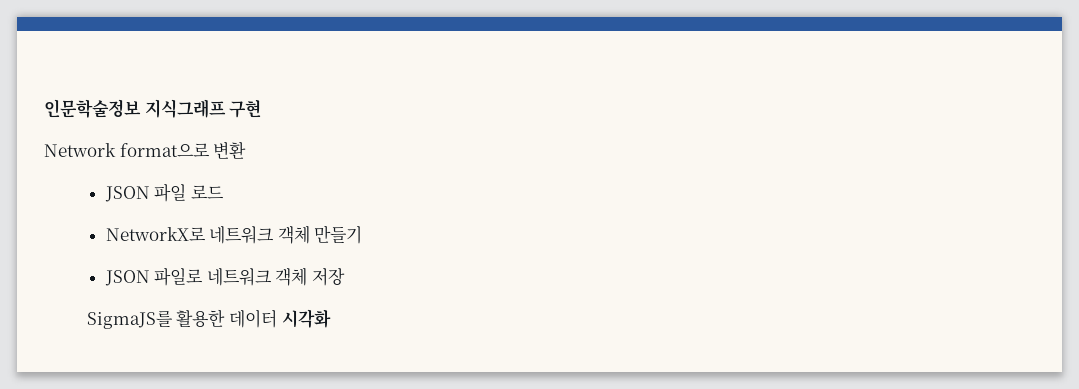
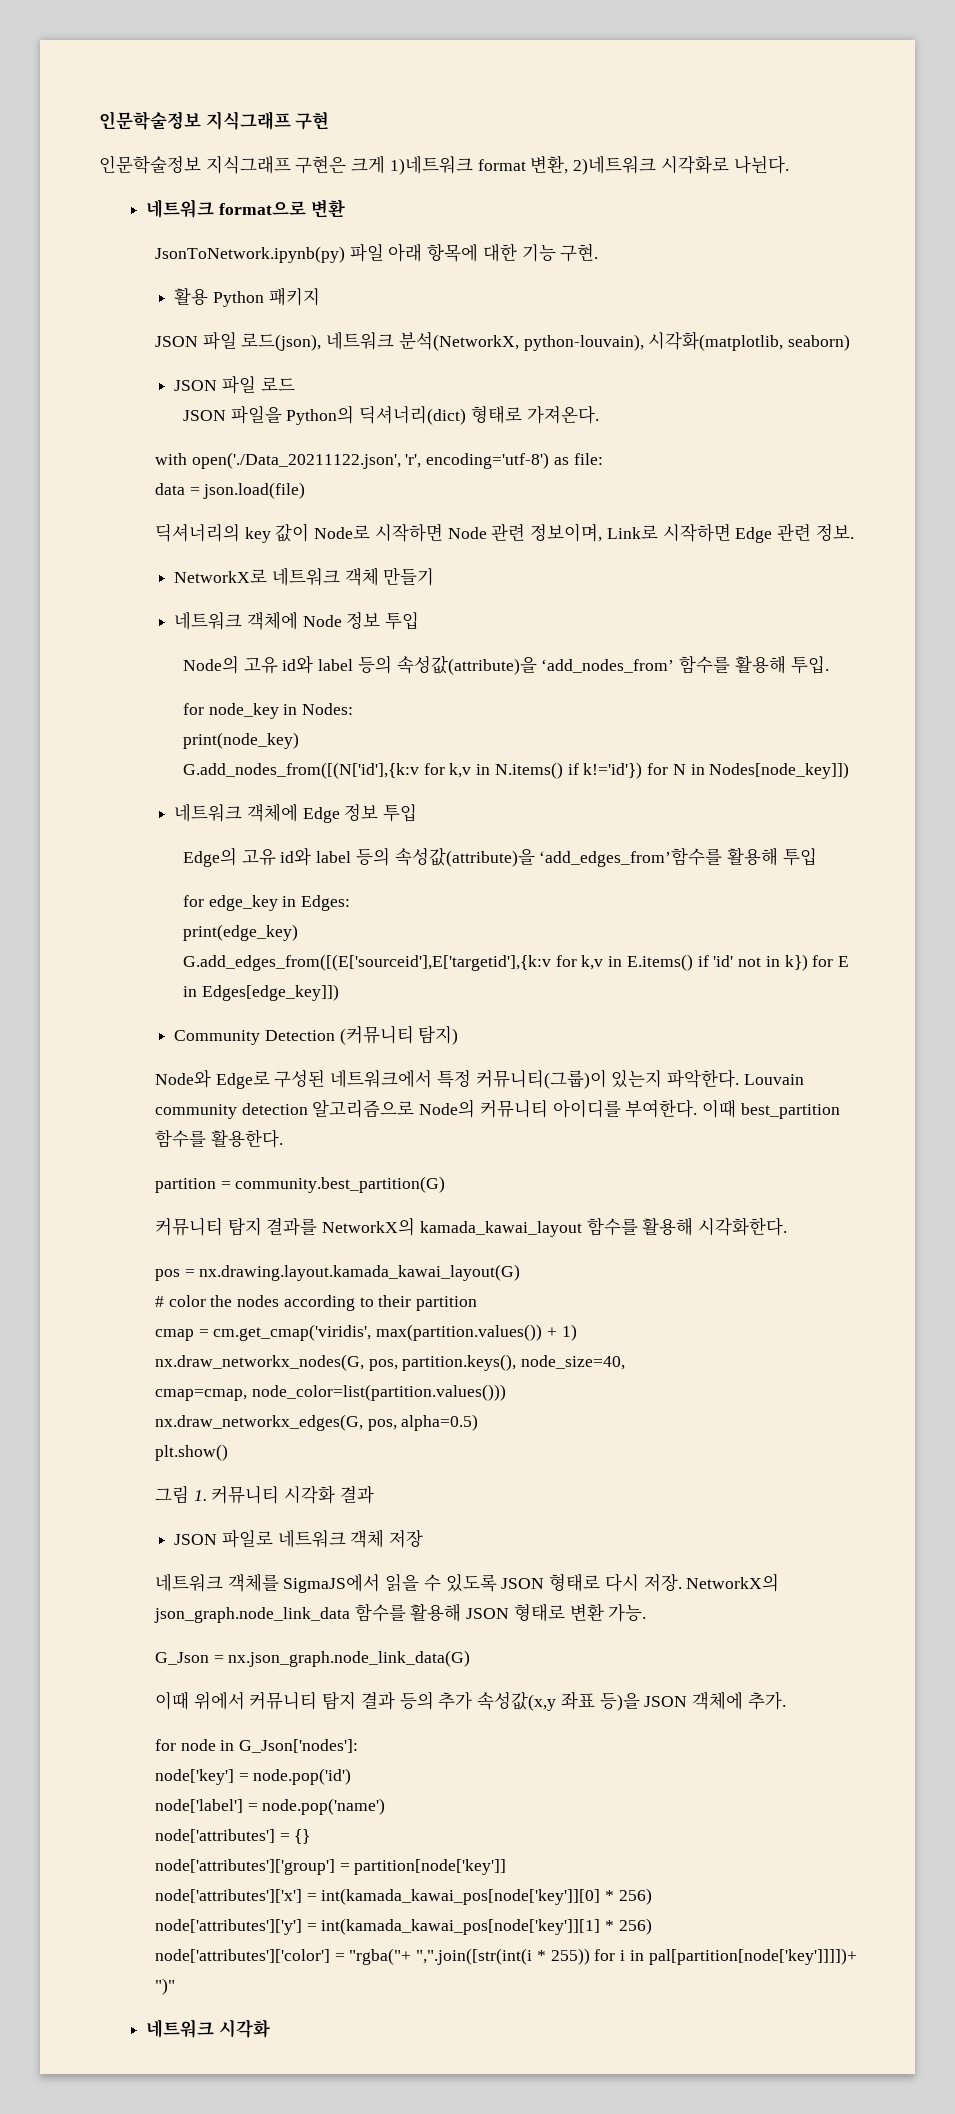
- Network format으로 변환
+ 인문학술정보 지식그래프 구현은 크게 1)네트워크 format 변환, 2)네트워크 시각화로 나뉜다.
+ 네트워크 format으로 변환
+ JsonToNetwork.ipynb(py) 파일 아래 항목에 대한 기능 구현.
+ 활용 Python 패키지
+ JSON 파일 로드(json), 네트워크 분석(NetworkX, python-louvain), 시각화(matplotlib, seaborn)
  JSON 파일 로드
+ JSON 파일을 Python의 딕셔너리(dict) 형태로 가져온다.
+ with open('./Data_20211122.json', 'r', encoding='utf-8') as file:
+ data = json.load(file)
+ 딕셔너리의 key 값이 Node로 시작하면 Node 관련 정보이며, Link로 시작하면 Edge 관련 정보.
  NetworkX로 네트워크 객체 만들기
+ 네트워크 객체에 Node 정보 투입
+ Node의 고유 id와 label 등의 속성값(attribute)을 ‘add_nodes_from’ 함수를 활용해 투입.
+ for node_key in Nodes:
+ print(node_key)
+ G.add_nodes_from([(N['id'],{k:v for k,v in N.items() if k!='id'}) for N in Nodes[node_key]])
+ 네트워크 객체에 Edge 정보 투입
+ Edge의 고유 id와 label 등의 속성값(attribute)을 ‘add_edges_from’함수를 활용해 투입
+ for edge_key in Edges:
+ print(edge_key)
+ G.add_edges_from([(E['sourceid'],E['targetid'],{k:v for k,v in E.items() if 'id' not in k}) for E in Edges[edge_key]])
+ Community Detection (커뮤니티 탐지)
+ Node와 Edge로 구성된 네트워크에서 특정 커뮤니티(그룹)이 있는지 파악한다. Louvain community detection 알고리즘으로 Node의 커뮤니티 아이디를 부여한다. 이때 best_partition 함수를 활용한다.
+ partition = community.best_partition(G)
+ 커뮤니티 탐지 결과를 NetworkX의 kamada_kawai_layout 함수를 활용해 시각화한다.
+ pos = nx.drawing.layout.kamada_kawai_layout(G)
+ # color the nodes according to their partition
+ cmap = cm.get_cmap('viridis', max(partition.values()) + 1)
+ nx.draw_networkx_nodes(G, pos, partition.keys(), node_size=40,
+ cmap=cmap, node_color=list(partition.values()))
+ nx.draw_networkx_edges(G, pos, alpha=0.5)
+ plt.show()
+ 그림 1. 커뮤니티 시각화 결과
- SigmaJS를 활용한 데이터 시각화
+ 네트워크 객체를 SigmaJS에서 읽을 수 있도록 JSON 형태로 다시 저장. NetworkX의 json_graph.node_link_data 함수를 활용해 JSON 형태로 변환 가능.
+ G_Json = nx.json_graph.node_link_data(G)
+ 이때 위에서 커뮤니티 탐지 결과 등의 추가 속성값(x,y 좌표 등)을 JSON 객체에 추가.
+ for node in G_Json['nodes']:
+ node['key'] = node.pop('id')
+ node['label'] = node.pop('name')
+ node['attributes'] = {}
+ node['attributes']['group'] = partition[node['key']]
+ node['attributes']['x'] = int(kamada_kawai_pos[node['key']][0] * 256)
+ node['attributes']['y'] = int(kamada_kawai_pos[node['key']][1] * 256)
+ node['attributes']['color'] = "rgba("+ ",".join([str(int(i * 255)) for i in pal[partition[node['key']]]])+ ")"
+ 네트워크 시각화

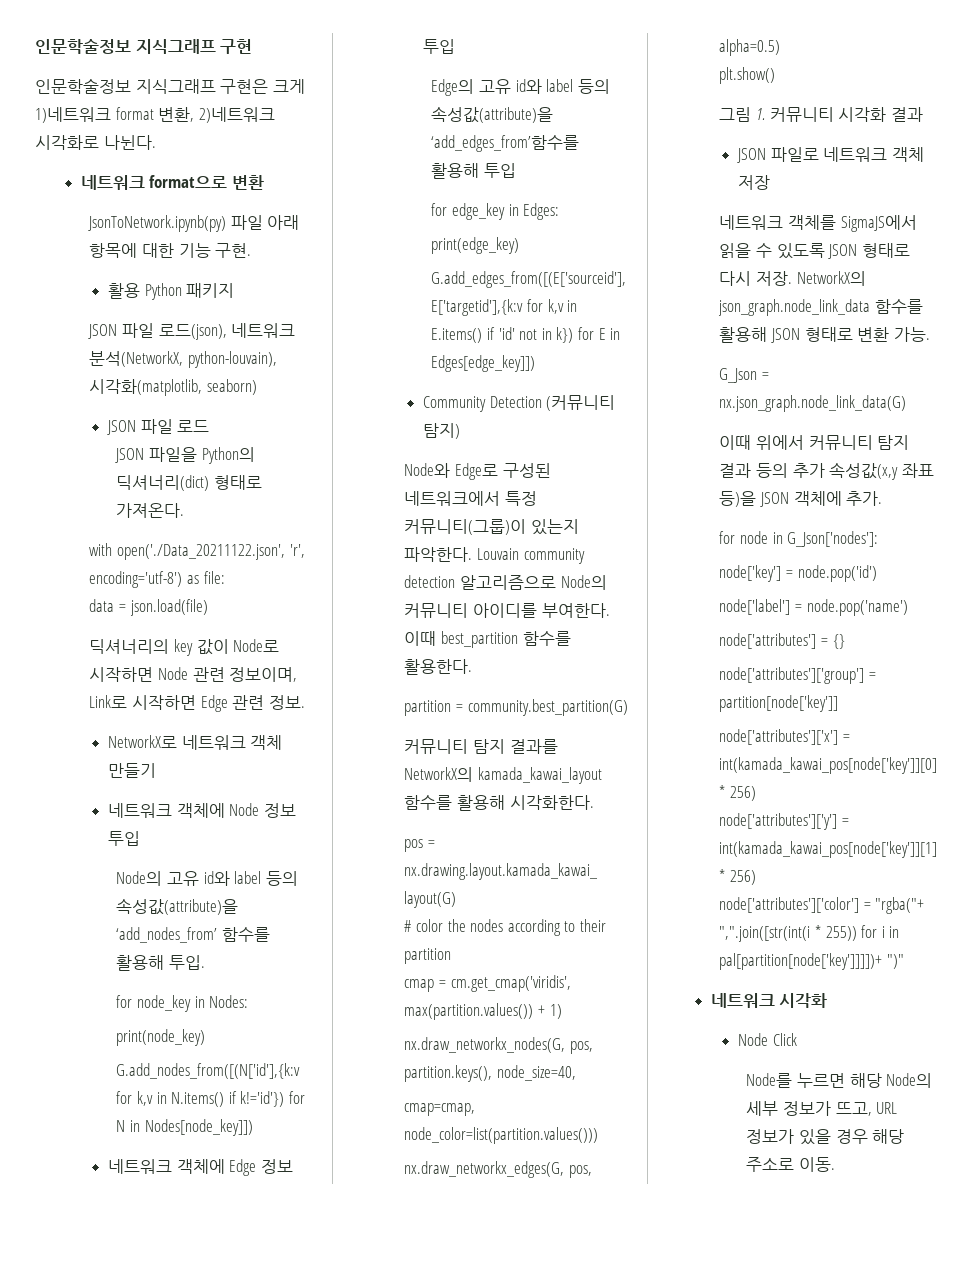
+ Node Click
+ Node를 누르면 해당 Node의 세부 정보가 뜨고, URL 정보가 있을 경우 해당 주소로 이동.

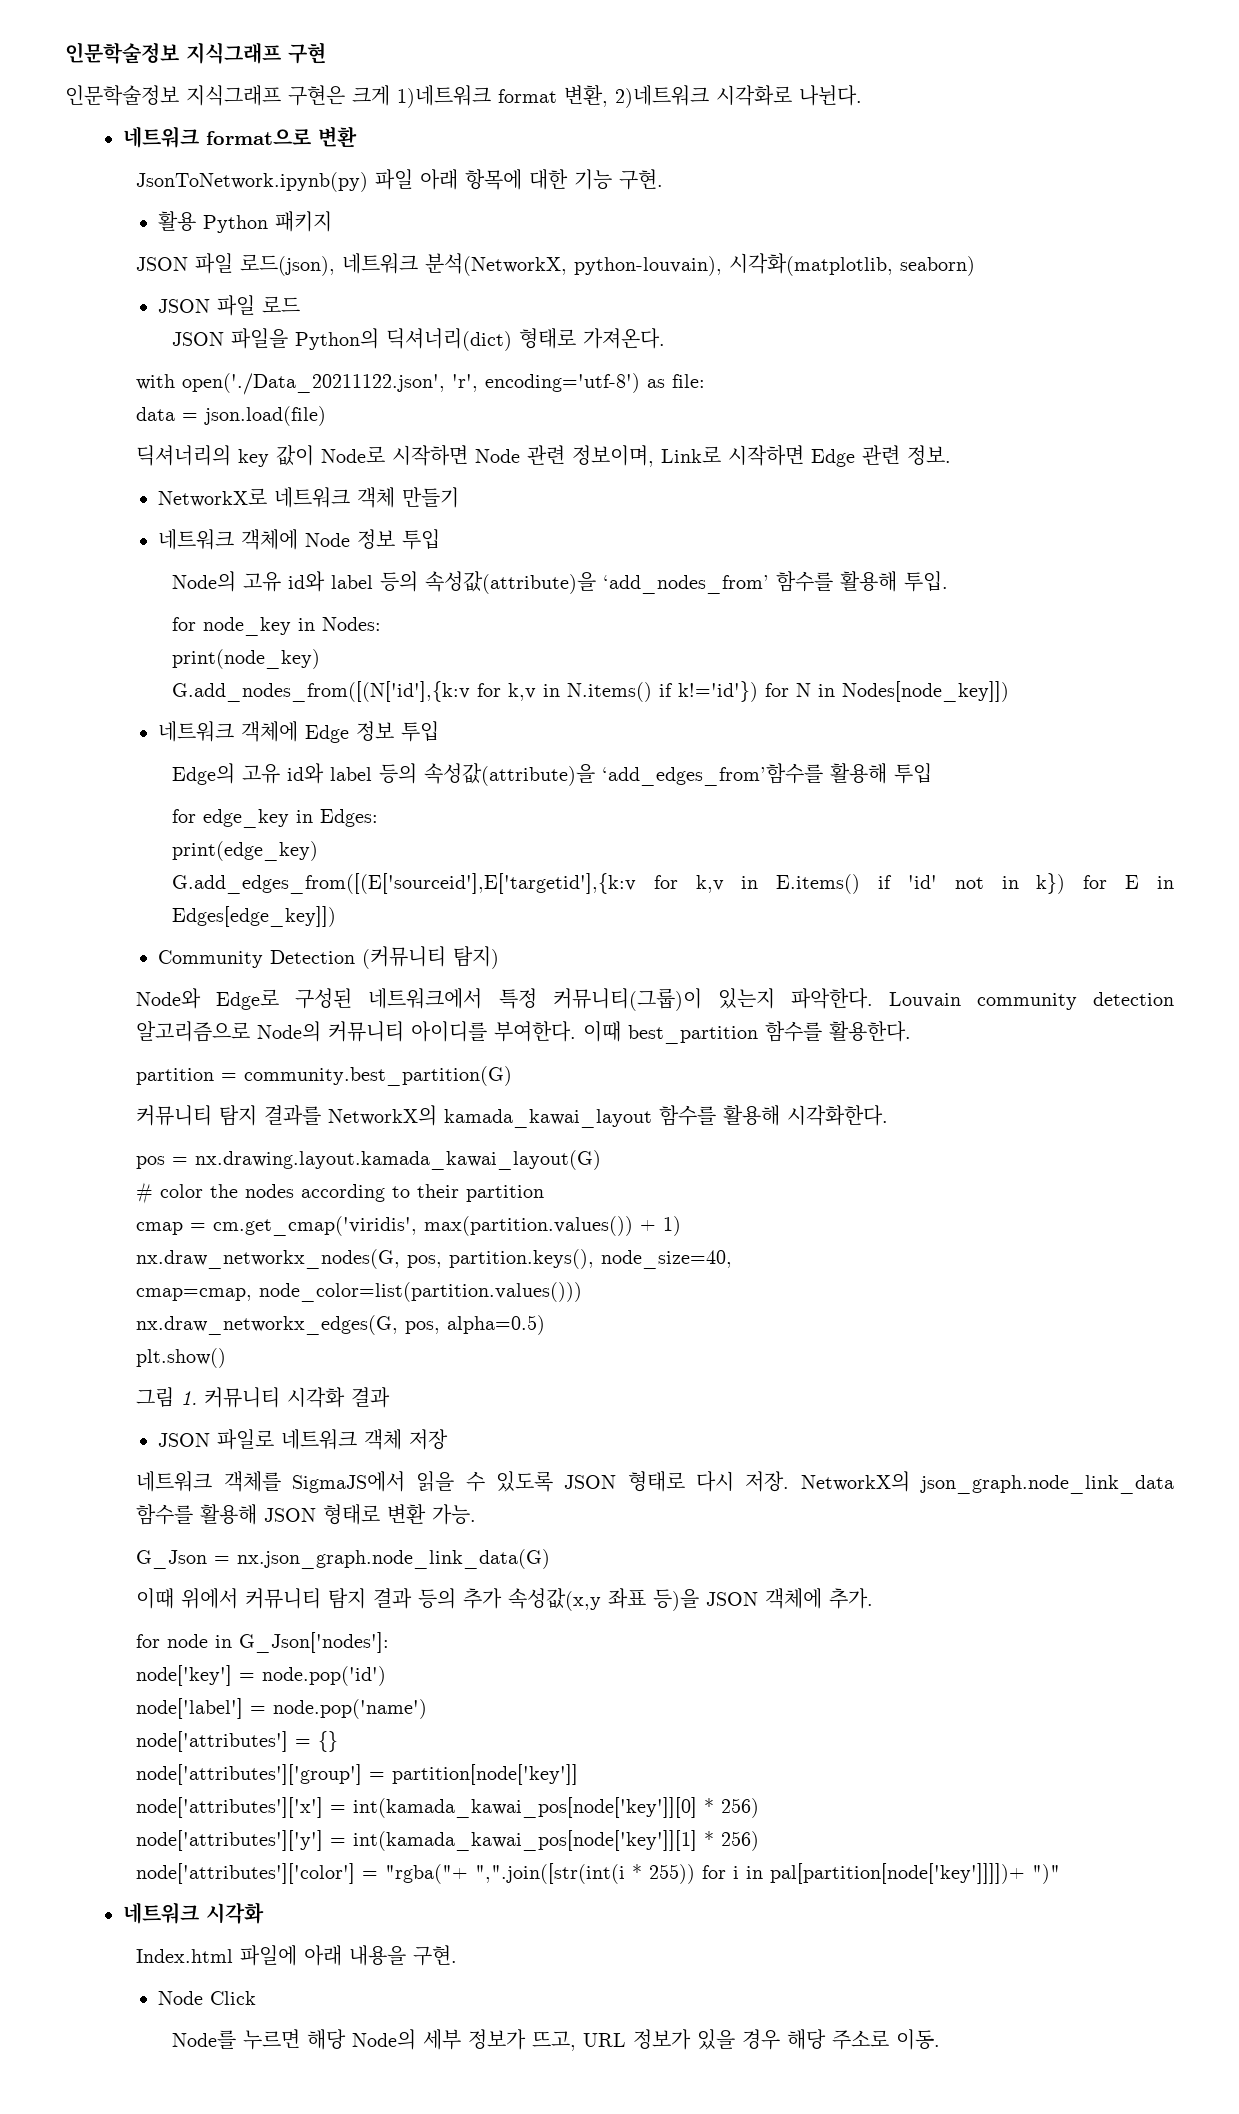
+ Index.html 파일에 아래 내용을 구현.

